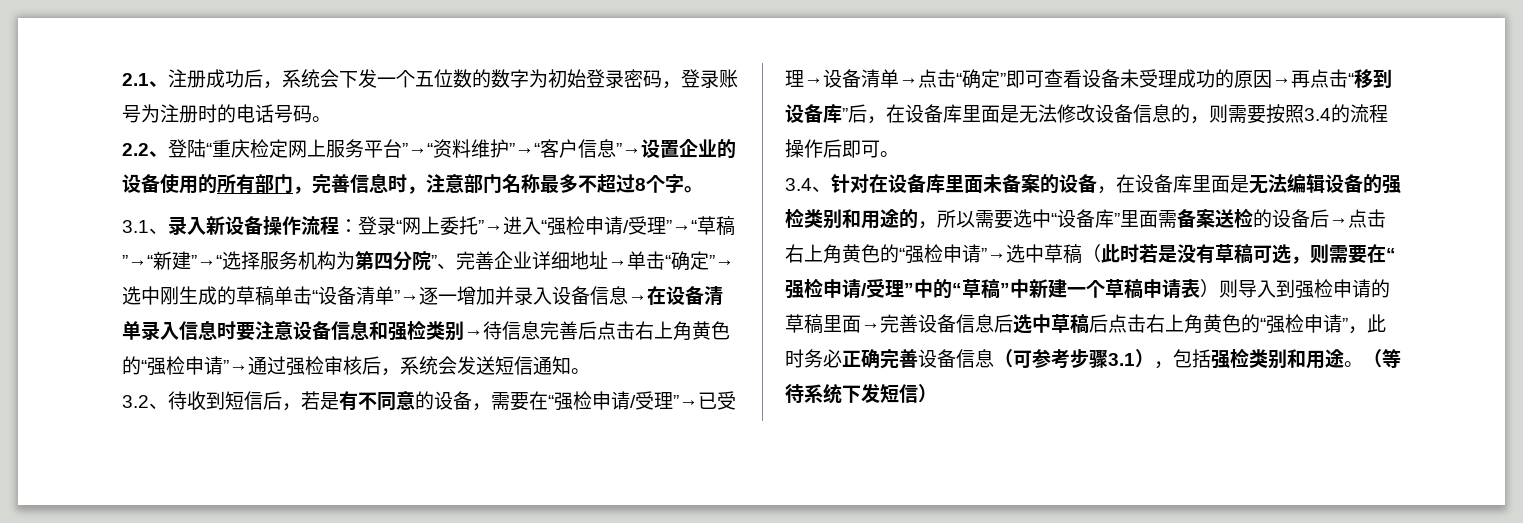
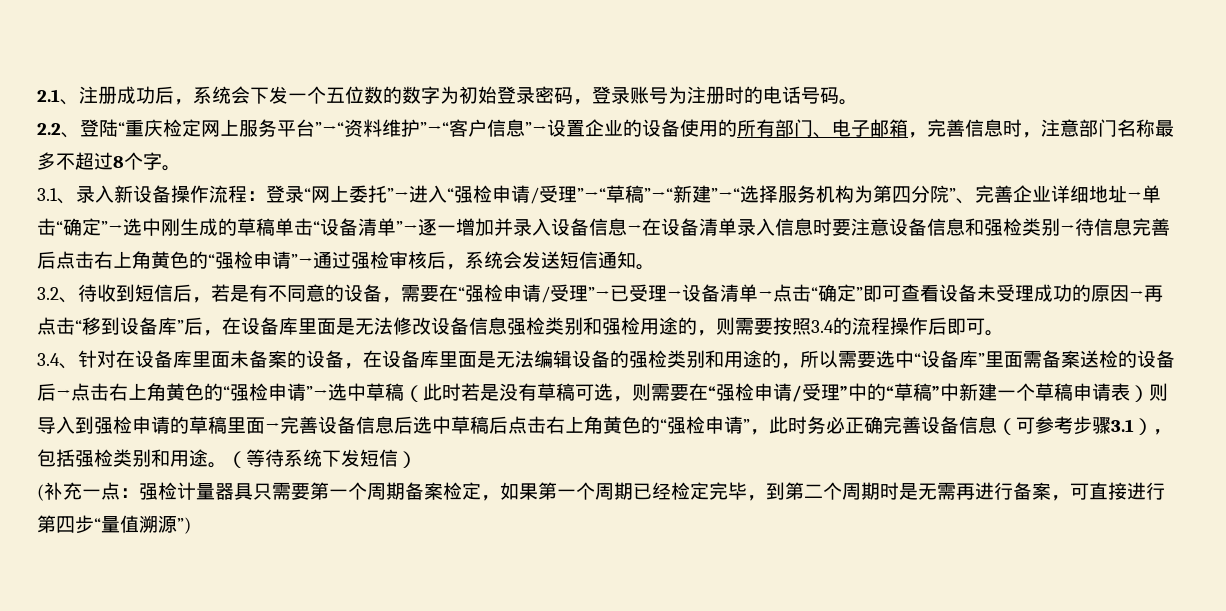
- 2.2、登陆“重庆检定网上服务平台”→“资料维护”→“客户信息”→设置企业的设备使用的所有部门，完善信息时，注意部门名称最多不超过8个字。
+ 2.2、登陆“重庆检定网上服务平台”→“资料维护”→“客户信息”→设置企业的设备使用的所有部门、电子邮箱，完善信息时，注意部门名称最多不超过8个字。
- 3.2、待收到短信后，若是有不同意的设备，需要在“强检申请/受理”→已受理→设备清单→点击“确定”即可查看设备未受理成功的原因→再点击“移到设备库”后，在设备库里面是无法修改设备信息的，则需要按照3.4的流程操作后即可。
+ 3.2、待收到短信后，若是有不同意的设备，需要在“强检申请/受理”→已受理→设备清单→点击“确定”即可查看设备未受理成功的原因→再点击“移到设备库”后，在设备库里面是无法修改设备信息强检类别和强检用途的，则需要按照3.4的流程操作后即可。
+ (补充一点：强检计量器具只需要第一个周期备案检定，如果第一个周期已经检定完毕，到第二个周期时是无需再进行备案，可直接进行第四步“量值溯源”)

